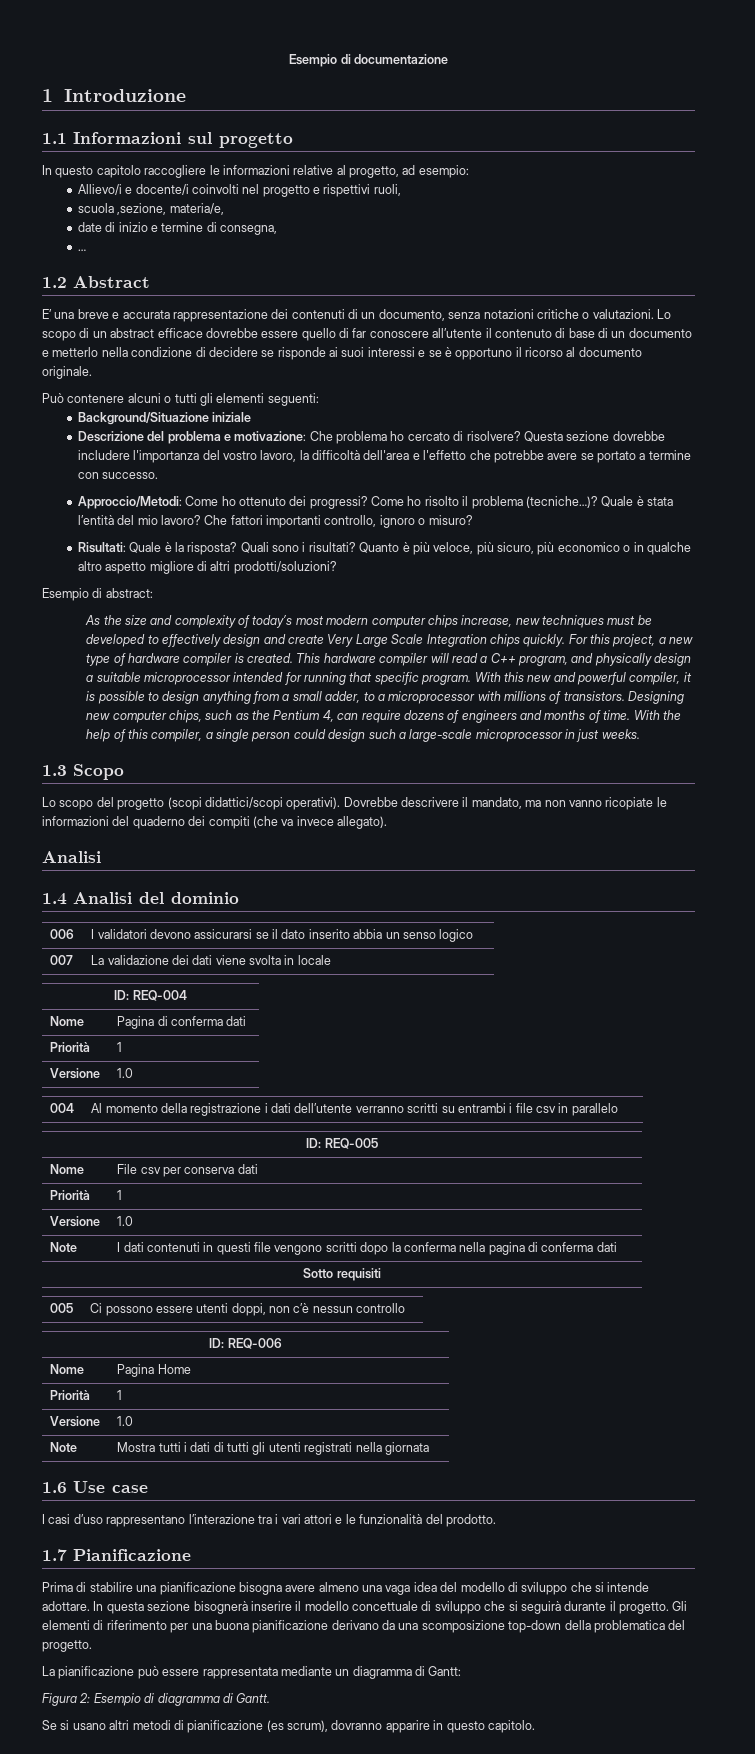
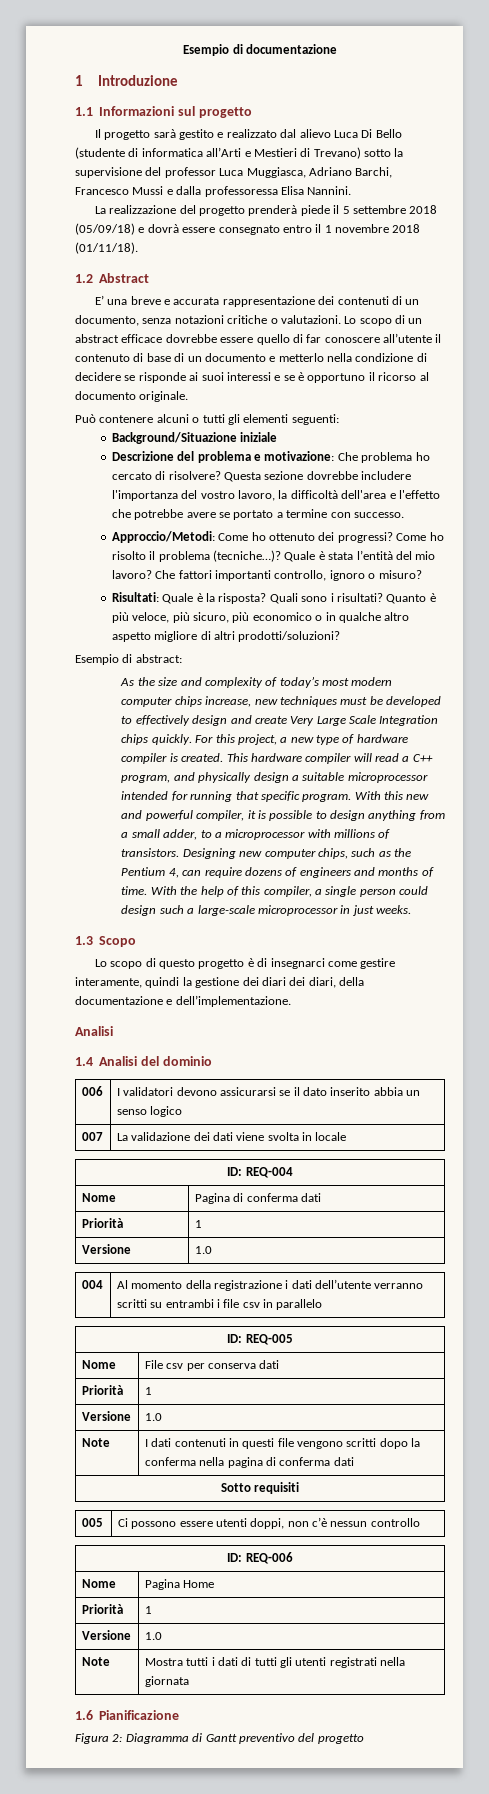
- In questo capitolo raccogliere le informazioni relative al progetto, ad esempio:
- Allievo/i e docente/i coinvolti nel progetto e rispettivi ruoli,
- scuola ,sezione, materia/e,
- date di inizio e termine di consegna,
- …
+ Il progetto sarà gestito e realizzato dal alievo Luca Di Bello (studente di informatica all’Arti e Mestieri di Trevano) sotto la supervisione del professor Luca Muggiasca, Adriano Barchi, Francesco Mussi e dalla professoressa Elisa Nannini.
+ La realizzazione del progetto prenderà piede il 5 settembre 2018 (05/09/18) e dovrà essere consegnato entro il 1 novembre 2018 (01/11/18).
- Lo scopo del progetto (scopi didattici/scopi operativi). Dovrebbe descrivere il mandato, ma non vanno ricopiate le informazioni del quaderno dei compiti (che va invece allegato).
+ Lo scopo di questo progetto è di insegnarci come gestire interamente, quindi la gestione dei diari dei diari, della documentazione e dell’implementazione.
- 1.6 Use case
- I casi d’uso rappresentano l’interazione tra i vari attori e le funzionalità del prodotto.
- 1.7 Pianificazione
- Prima di stabilire una pianificazione bisogna avere almeno una vaga idea del modello di sviluppo che si intende adottare. In questa sezione bisognerà inserire il modello concettuale di sviluppo che si seguirà durante il progetto. Gli elementi di riferimento per una buona pianificazione derivano da una scomposizione top-down della problematica del progetto.
- La pianificazione può essere rappresentata mediante un diagramma di Gantt:
- Figura 2: Esempio di diagramma di Gantt.
- Se si usano altri metodi di pianificazione (es scrum), dovranno apparire in questo capitolo.
+ 1.6 Pianificazione
+ Figura 2: Diagramma di Gantt preventivo del progetto

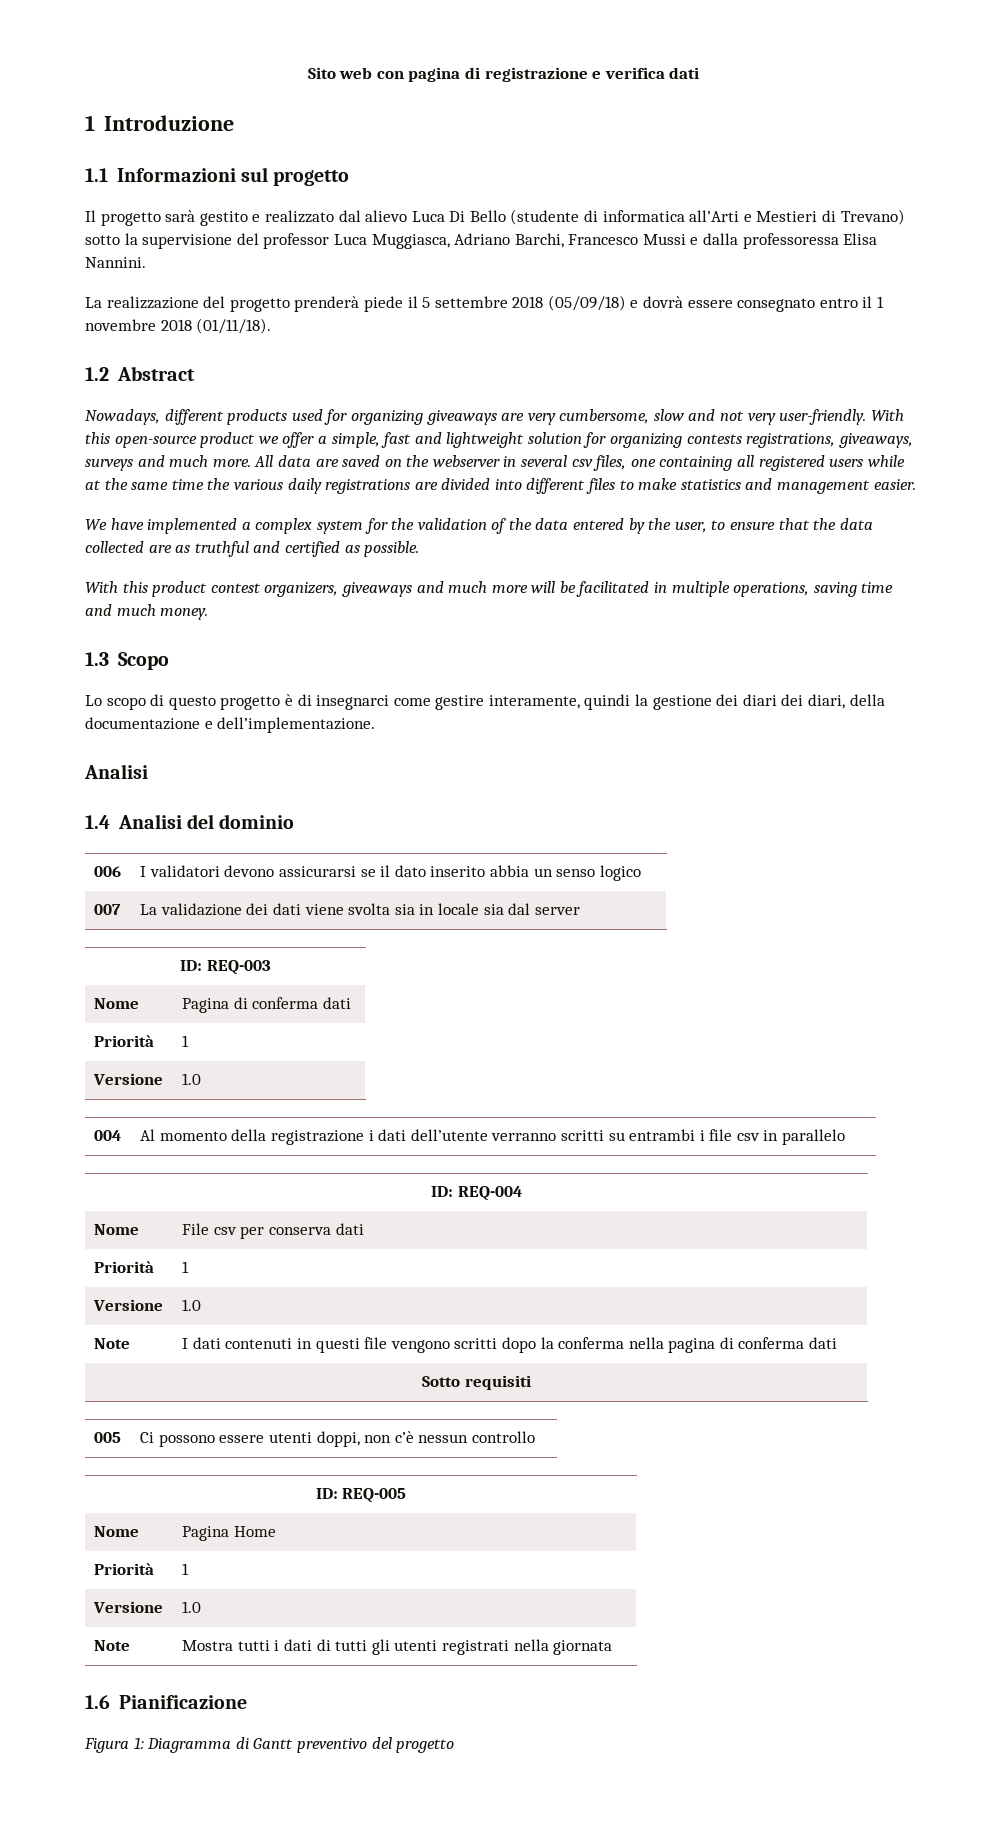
- Esempio di documentazione
+ Sito web con pagina di registrazione e verifica dati
- E’ una breve e accurata rappresentazione dei contenuti di un documento, senza notazioni critiche o valutazioni. Lo scopo di un abstract efficace dovrebbe essere quello di far conoscere all’utente il contenuto di base di un documento e metterlo nella condizione di decidere se risponde ai suoi interessi e se è opportuno il ricorso al documento originale.
- Può contenere alcuni o tutti gli elementi seguenti:
- Background/Situazione iniziale
- Descrizione del problema e motivazione: Che problema ho cercato di risolvere? Questa sezione dovrebbe includere l'importanza del vostro lavoro, la difficoltà dell'area e l'effetto che potrebbe avere se portato a termine con successo.
- Approccio/Metodi: Come ho ottenuto dei progressi? Come ho risolto il problema (tecniche…)? Quale è stata l’entità del mio lavoro? Che fattori importanti controllo, ignoro o misuro?
- Risultati: Quale è la risposta? Quali sono i risultati? Quanto è più veloce, più sicuro, più economico o in qualche altro aspetto migliore di altri prodotti/soluzioni?
- Esempio di abstract:
- As the size and complexity of today’s most modern computer chips increase, new techniques must be developed to effectively design and create Very Large Scale Integration chips quickly. For this project, a new type of hardware compiler is created. This hardware compiler will read a C++ program, and physically design a suitable microprocessor intended for running that specific program. With this new and powerful compiler, it is possible to design anything from a small adder, to a microprocessor with millions of transistors. Designing new computer chips, such as the Pentium 4, can require dozens of engineers and months of time. With the help of this compiler, a single person could design such a large-scale microprocessor in just weeks.
+ Nowadays, different products used for organizing giveaways are very cumbersome, slow and not very user-friendly. With this open-source product we offer a simple, fast and lightweight solution for organizing contests registrations, giveaways, surveys and much more. All data are saved on the webserver in several csv files, one containing all registered users while at the same time the various daily registrations are divided into different files to make statistics and management easier.
+ We have implemented a complex system for the validation of the data entered by the user, to ensure that the data collected are as truthful and certified as possible.
+ With this product contest organizers, giveaways and much more will be facilitated in multiple operations, saving time and much money.
- 007 | La validazione dei dati viene svolta in locale
- ID: REQ-004
+ 007 | La validazione dei dati viene svolta sia in locale sia dal server
+ ID: REQ-003
- ID: REQ-005
+ ID: REQ-004
- ID: REQ-006
+ ID: REQ-005
- Figura 2: Diagramma di Gantt preventivo del progetto
+ Figura 1: Diagramma di Gantt preventivo del progetto

